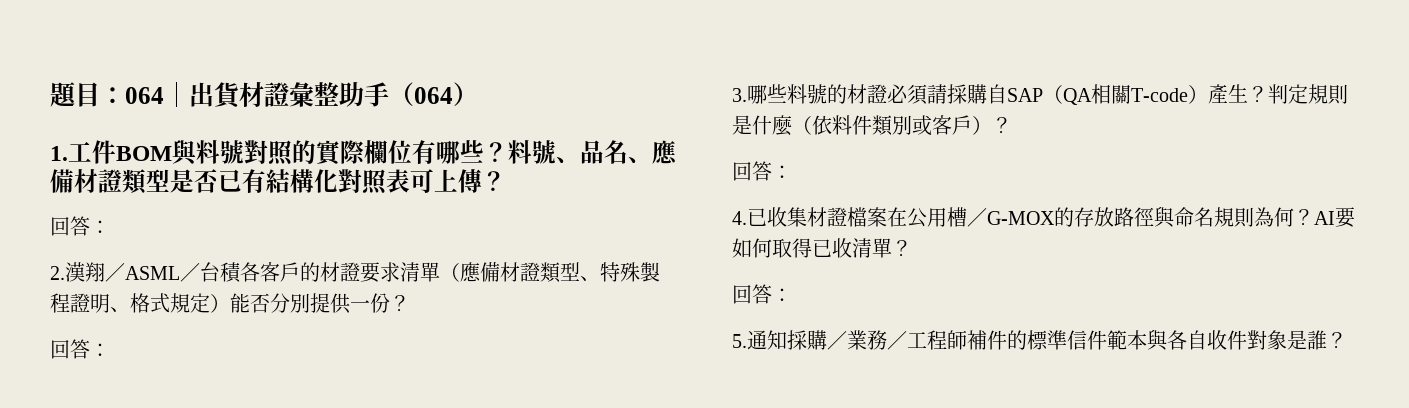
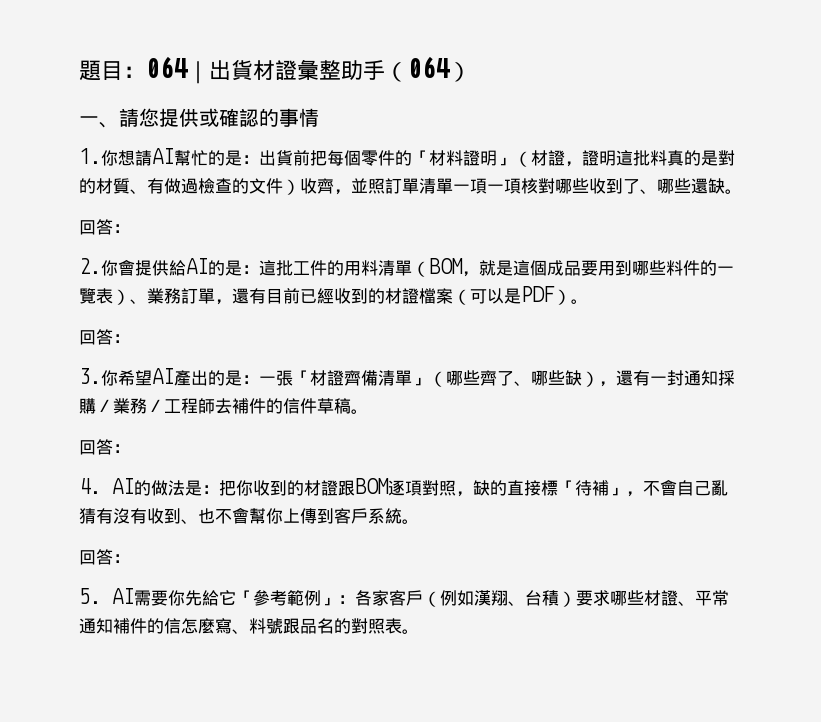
- 1.工件BOM與料號對照的實際欄位有哪些？料號、品名、應備材證類型是否已有結構化對照表可上傳？
+ 一、請您提供或確認的事情
+ 1.你想請AI幫忙的是：出貨前把每個零件的「材料證明」（材證，證明這批料真的是對的材質、有做過檢查的文件）收齊，並照訂單清單一項一項核對哪些收到了、哪些還缺。
  回答：
- 2.漢翔／ASML／台積各客戶的材證要求清單（應備材證類型、特殊製程證明、格式規定）能否分別提供一份？
+ 2.你會提供給AI的是：這批工件的用料清單（BOM，就是這個成品要用到哪些料件的一覽表）、業務訂單，還有目前已經收到的材證檔案（可以是PDF）。
  回答：
- 3.哪些料號的材證必須請採購自SAP（QA相關T-code）產生？判定規則是什麼（依料件類別或客戶）？
+ 3.你希望AI產出的是：一張「材證齊備清單」（哪些齊了、哪些缺），還有一封通知採購／業務／工程師去補件的信件草稿。
  回答：
- 4.已收集材證檔案在公用槽／G-MOX的存放路徑與命名規則為何？AI要如何取得已收清單？
+ 4. AI的做法是：把你收到的材證跟BOM逐項對照，缺的直接標「待補」，不會自己亂猜有沒有收到、也不會幫你上傳到客戶系統。
  回答：
- 5.通知採購／業務／工程師補件的標準信件範本與各自收件對象是誰？
+ 5. AI需要你先給它「參考範例」：各家客戶（例如漢翔、台積）要求哪些材證、平常通知補件的信怎麼寫、料號跟品名的對照表。

